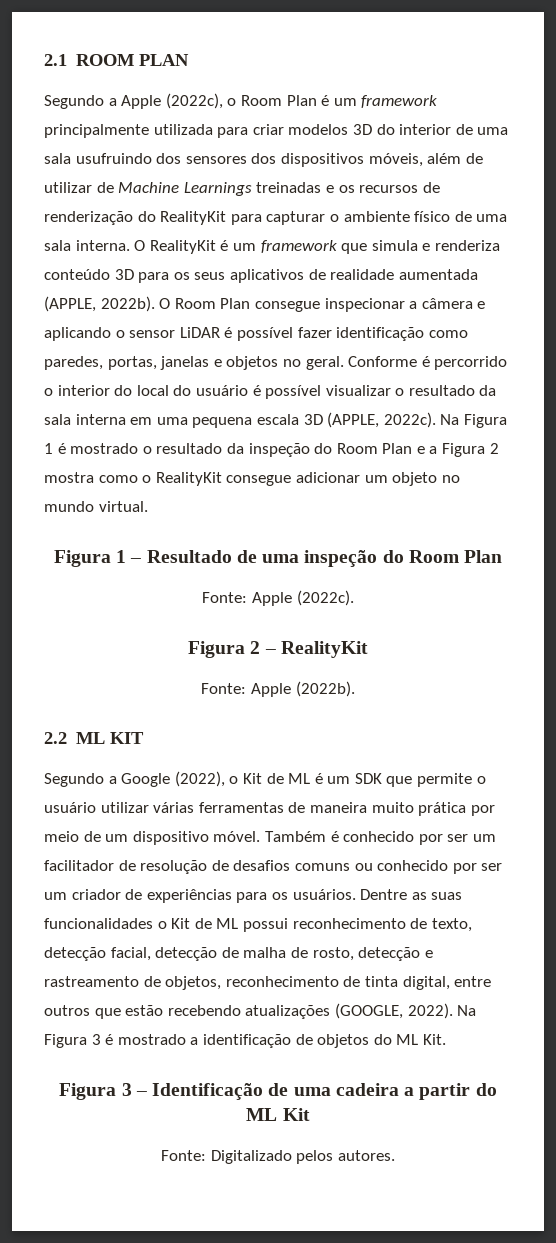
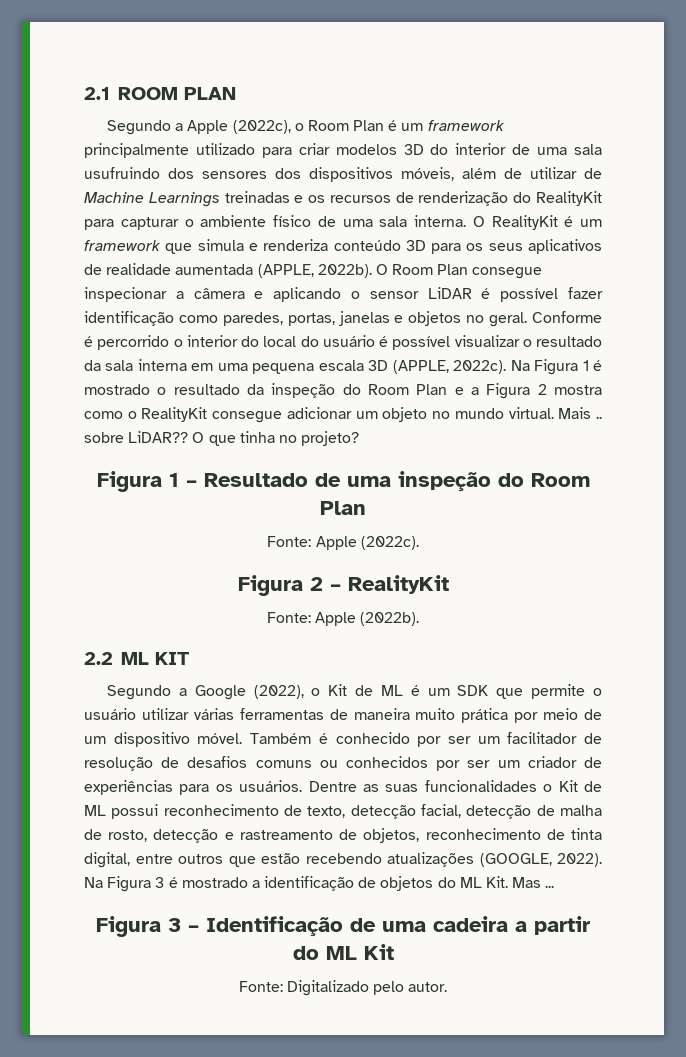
- Segundo a Apple (2022c), o Room Plan é um framework principalmente utilizada para criar modelos 3D do interior de uma sala usufruindo dos sensores dos dispositivos móveis, além de utilizar de Machine Learnings treinadas e os recursos de renderização do RealityKit para capturar o ambiente físico de uma sala interna.
+ Segundo a Apple (2022c), o Room Plan é um framework principalmente utilizado para criar modelos 3D do interior de uma sala usufruindo dos sensores dos dispositivos móveis, além de utilizar de Machine Learnings treinadas e os recursos de renderização do RealityKit para capturar o ambiente físico de uma sala interna.
+ Mais .. sobre LiDAR?? O que tinha no projeto?
- Também é conhecido por ser um facilitador de resolução de desafios comuns ou conhecido por ser um criador de experiências para os usuários.
+ Também é conhecido por ser um facilitador de resolução de desafios comuns ou conhecidos por ser um criador de experiências para os usuários.
- Na Figura 3 é mostrado a identificação de objetos do ML Kit.
+ Na Figura 3 é mostrado a identificação de objetos do ML Kit. Mas ...
- Fonte: Digitalizado pelos autores.
+ Fonte: Digitalizado pelo autor.

